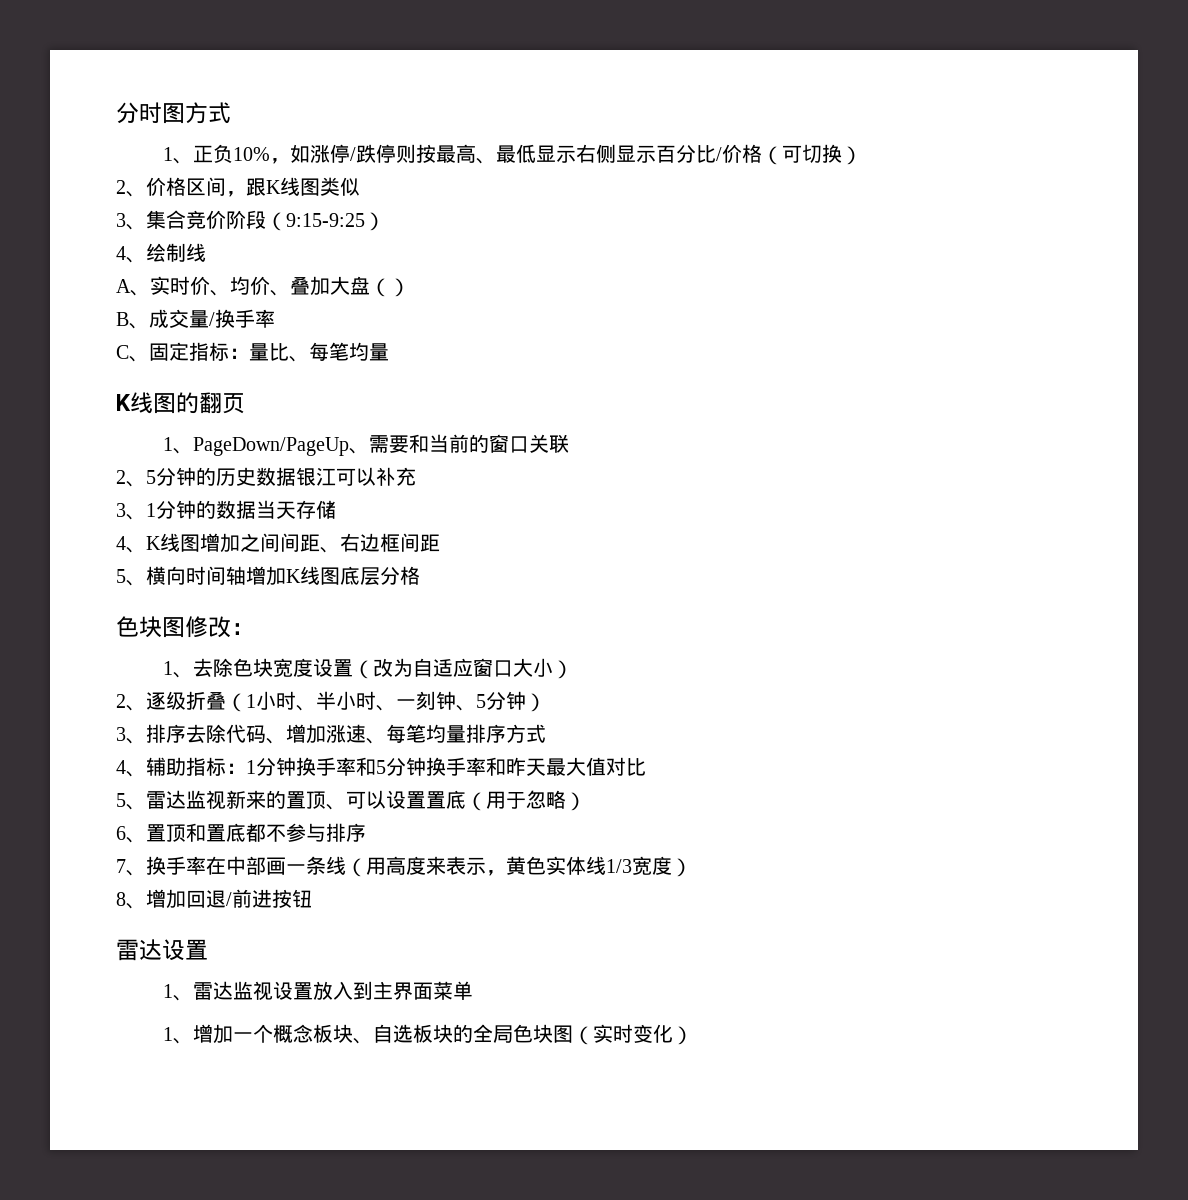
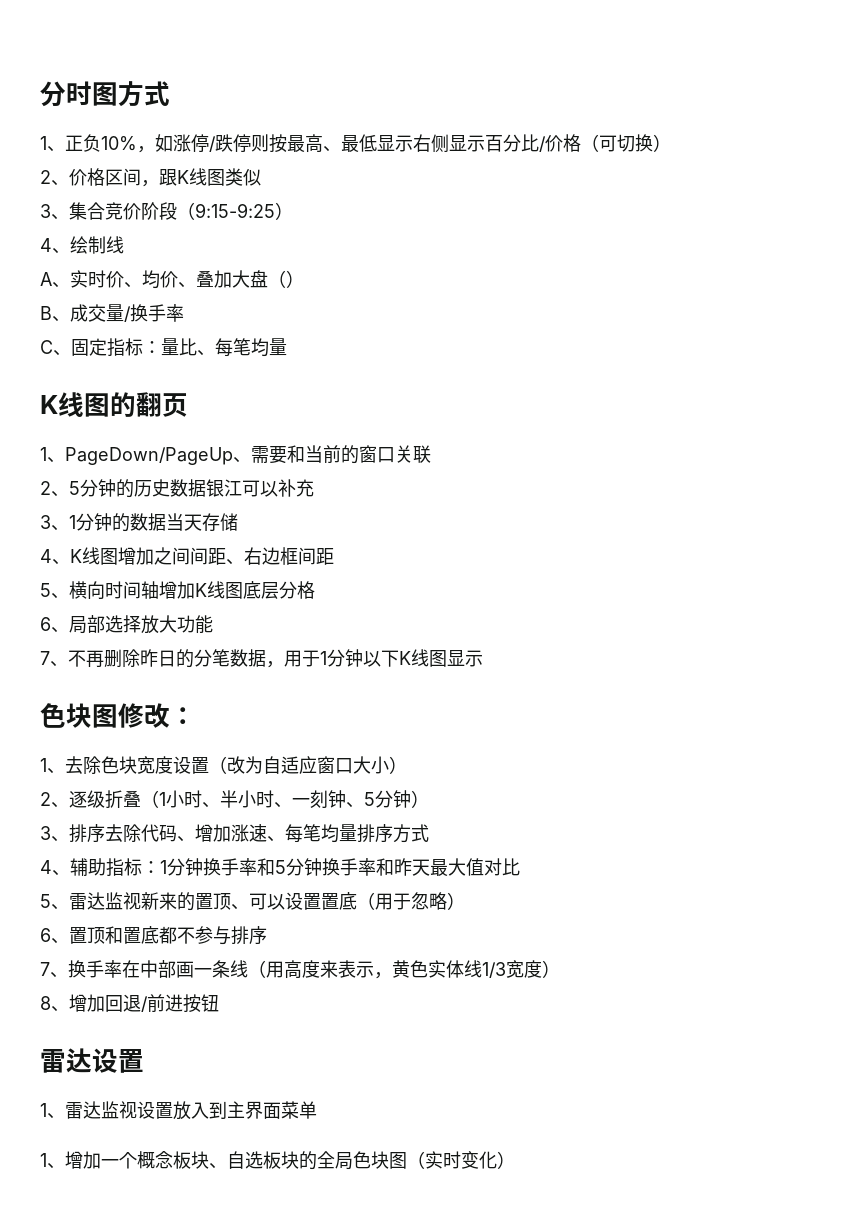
+ 6、局部选择放大功能
+ 7、不再删除昨日的分笔数据，用于1分钟以下K线图显示

